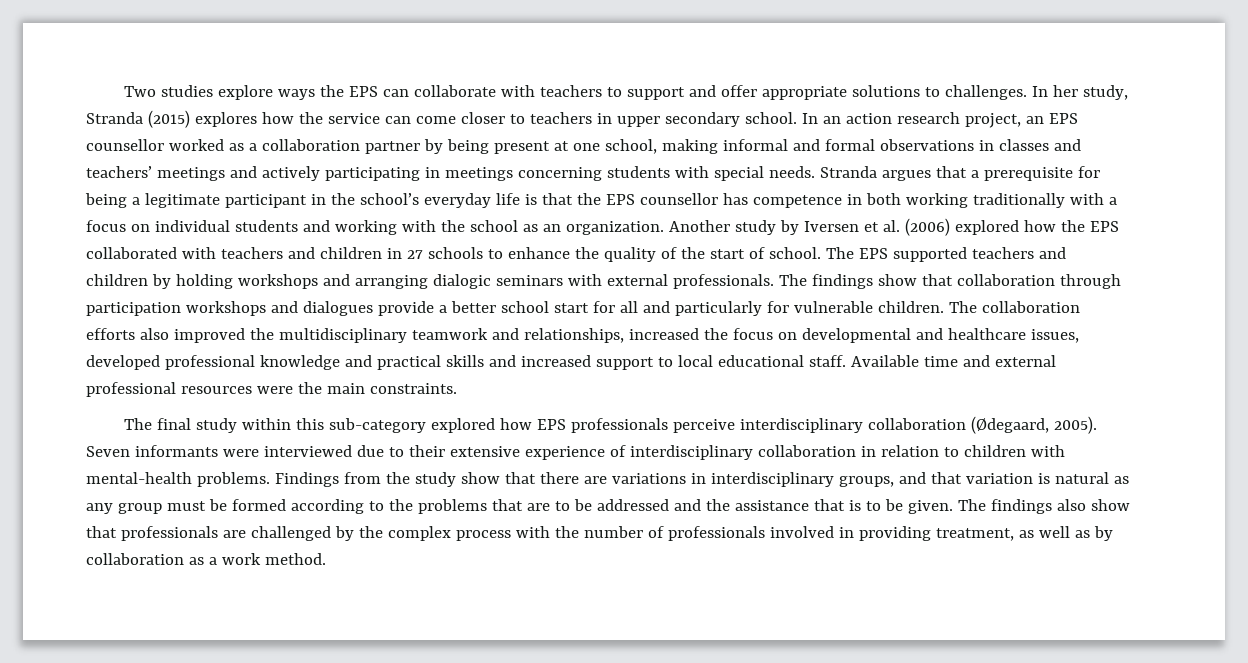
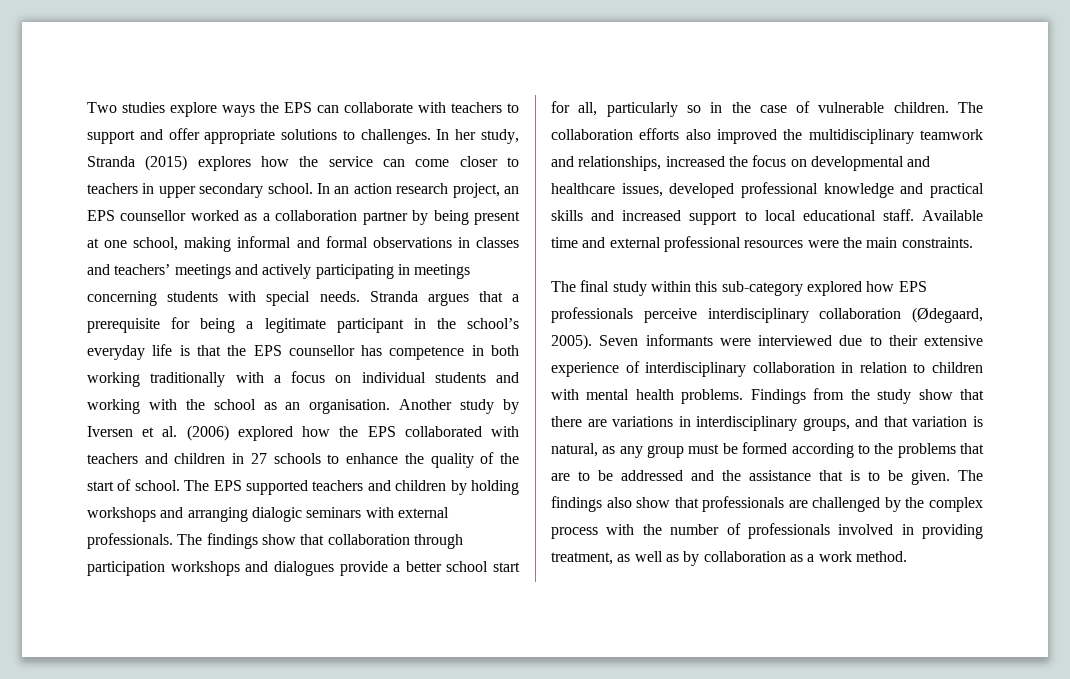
- Stranda argues that a prerequisite for being a legitimate participant in the school’s everyday life is that the EPS counsellor has competence in both working traditionally with a focus on individual students and working with the school as an organization.
+ Stranda argues that a prerequisite for being a legitimate participant in the school’s everyday life is that the EPS counsellor has competence in both working traditionally with a focus on individual students and working with the school as an organisation.
- The findings show that collaboration through participation workshops and dialogues provide a better school start for all and particularly for vulnerable children.
+ The findings show that collaboration through participation workshops and dialogues provide a better school start for all, particularly so in the case of vulnerable children.
- Seven informants were interviewed due to their extensive experience of interdisciplinary collaboration in relation to children with mental-health problems.
+ Seven informants were interviewed due to their extensive experience of interdisciplinary collaboration in relation to children with mental health problems.
- Findings from the study show that there are variations in interdisciplinary groups, and that variation is natural as any group must be formed according to the problems that are to be addressed and the assistance that is to be given.
+ Findings from the study show that there are variations in interdisciplinary groups, and that variation is natural, as any group must be formed according to the problems that are to be addressed and the assistance that is to be given.

